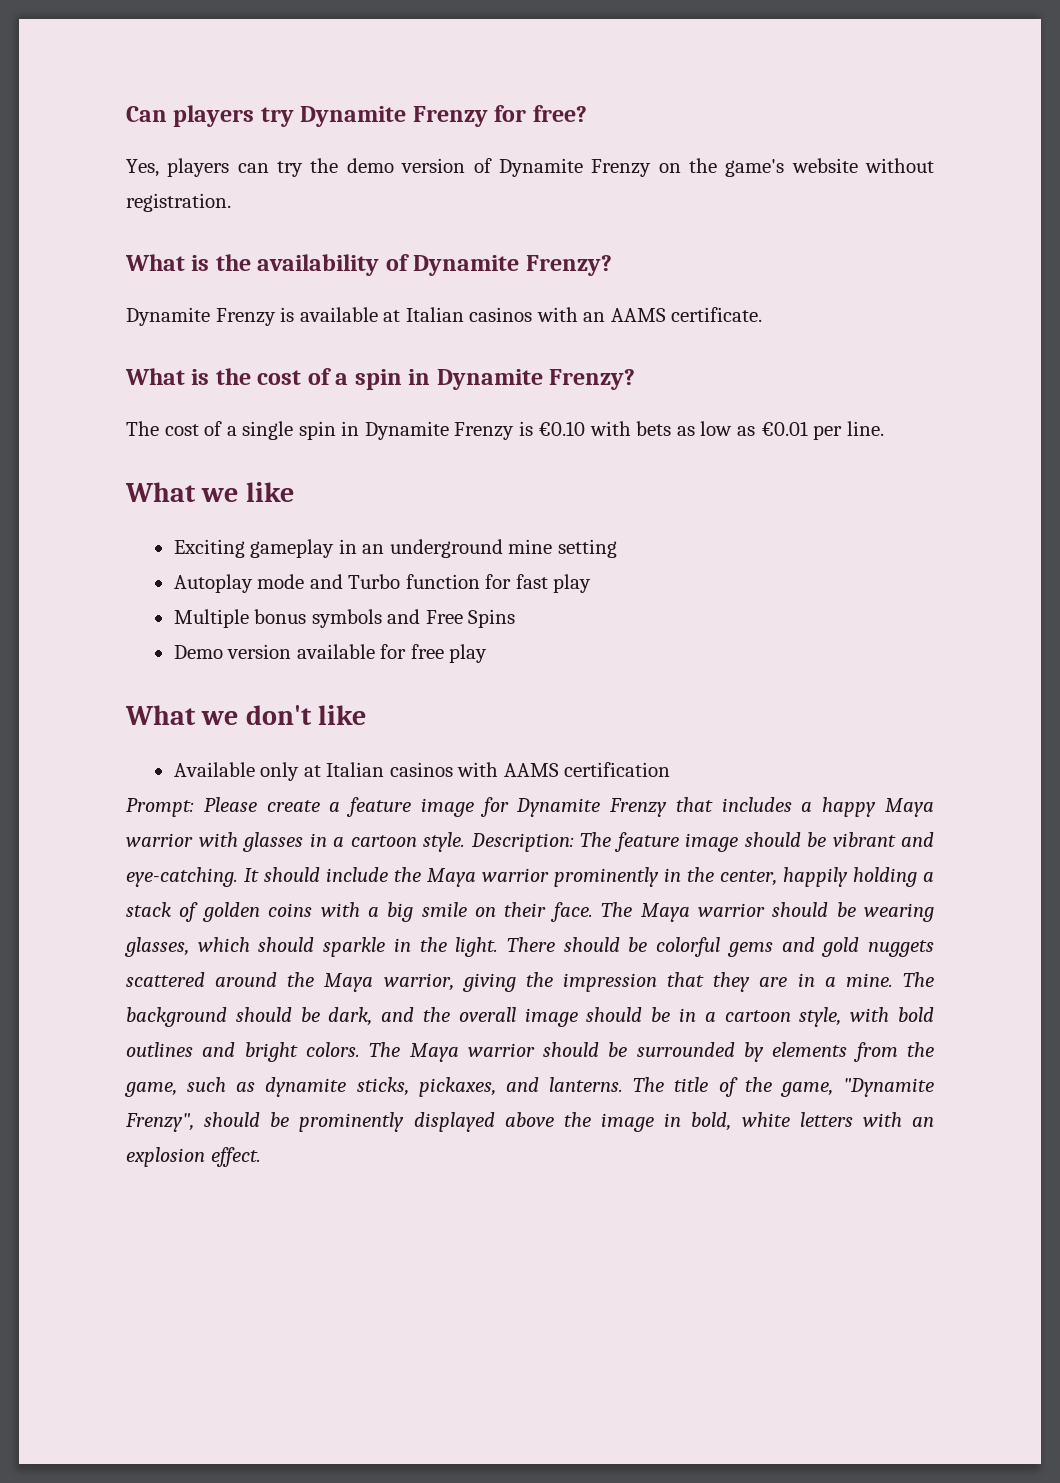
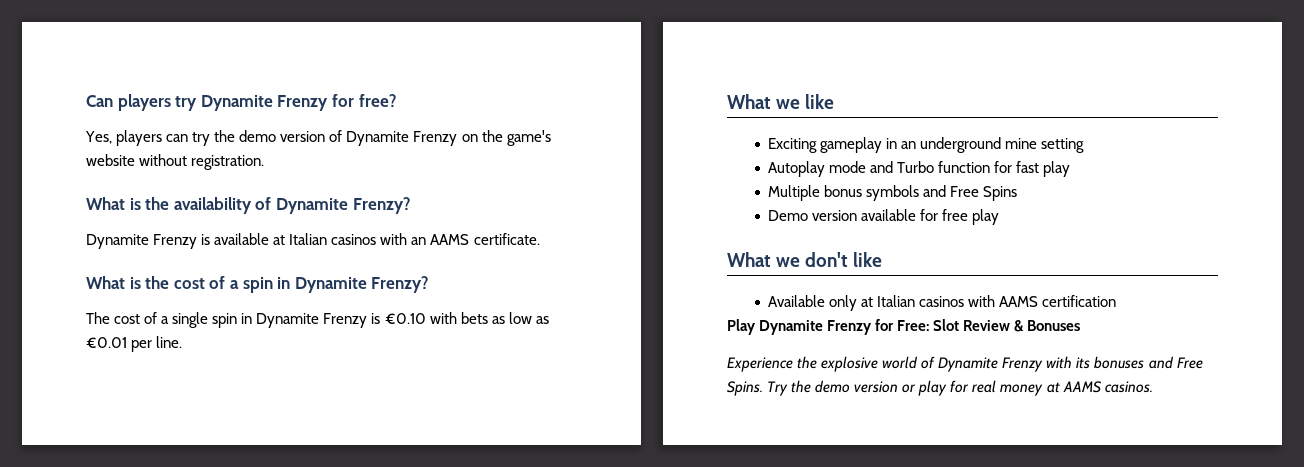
- Prompt: Please create a feature image for Dynamite Frenzy that includes a happy Maya warrior with glasses in a cartoon style. Description: The feature image should be vibrant and eye-catching. It should include the Maya warrior prominently in the center, happily holding a stack of golden coins with a big smile on their face. The Maya warrior should be wearing glasses, which should sparkle in the light. There should be colorful gems and gold nuggets scattered around the Maya warrior, giving the impression that they are in a mine. The background should be dark, and the overall image should be in a cartoon style, with bold outlines and bright colors. The Maya warrior should be surrounded by elements from the game, such as dynamite sticks, pickaxes, and lanterns. The title of the game, "Dynamite Frenzy", should be prominently displayed above the image in bold, white letters with an explosion effect.
+ Play Dynamite Frenzy for Free: Slot Review & Bonuses
+ Experience the explosive world of Dynamite Frenzy with its bonuses and Free Spins. Try the demo version or play for real money at AAMS casinos.

